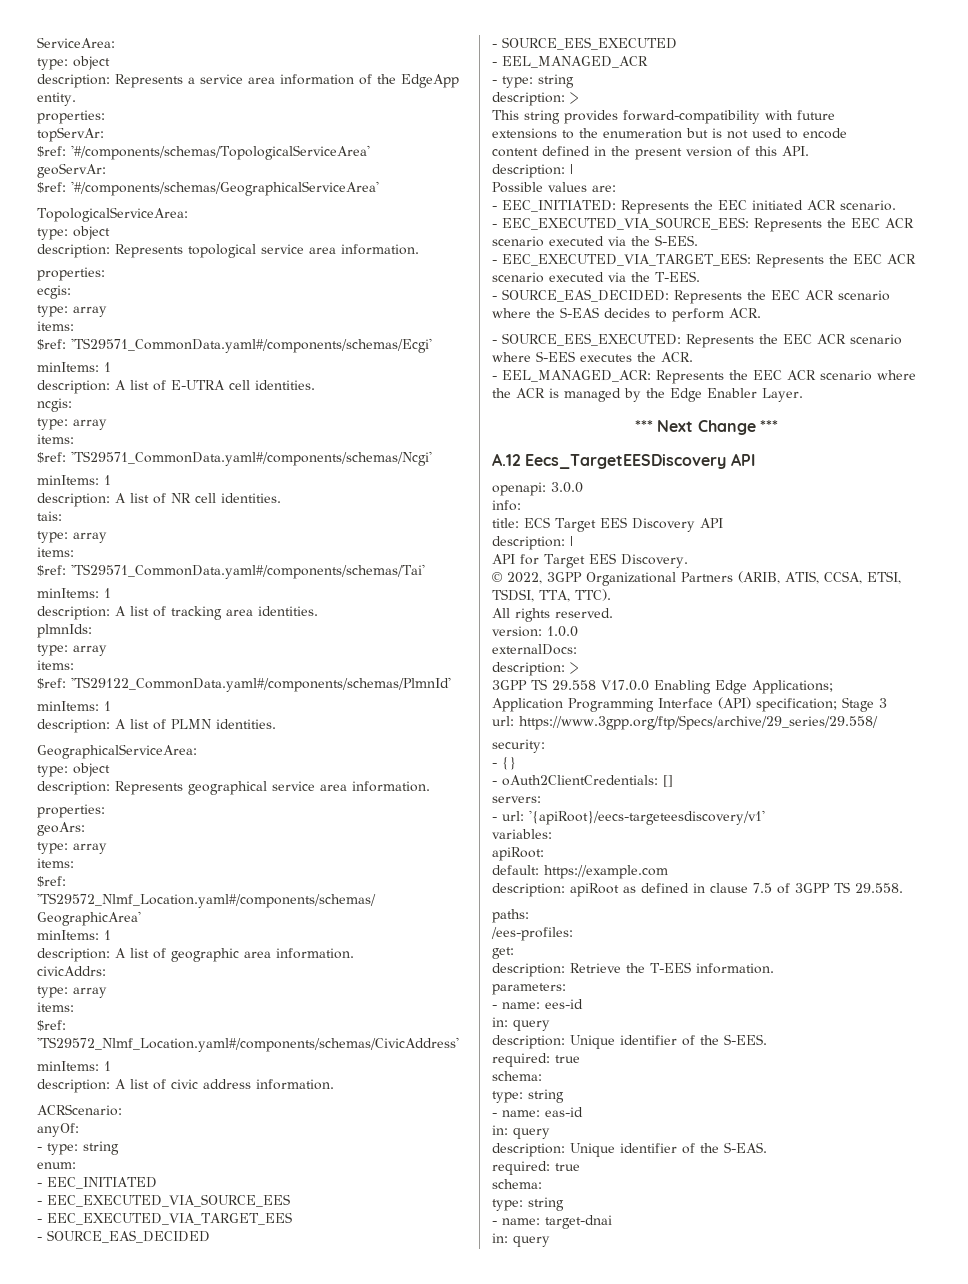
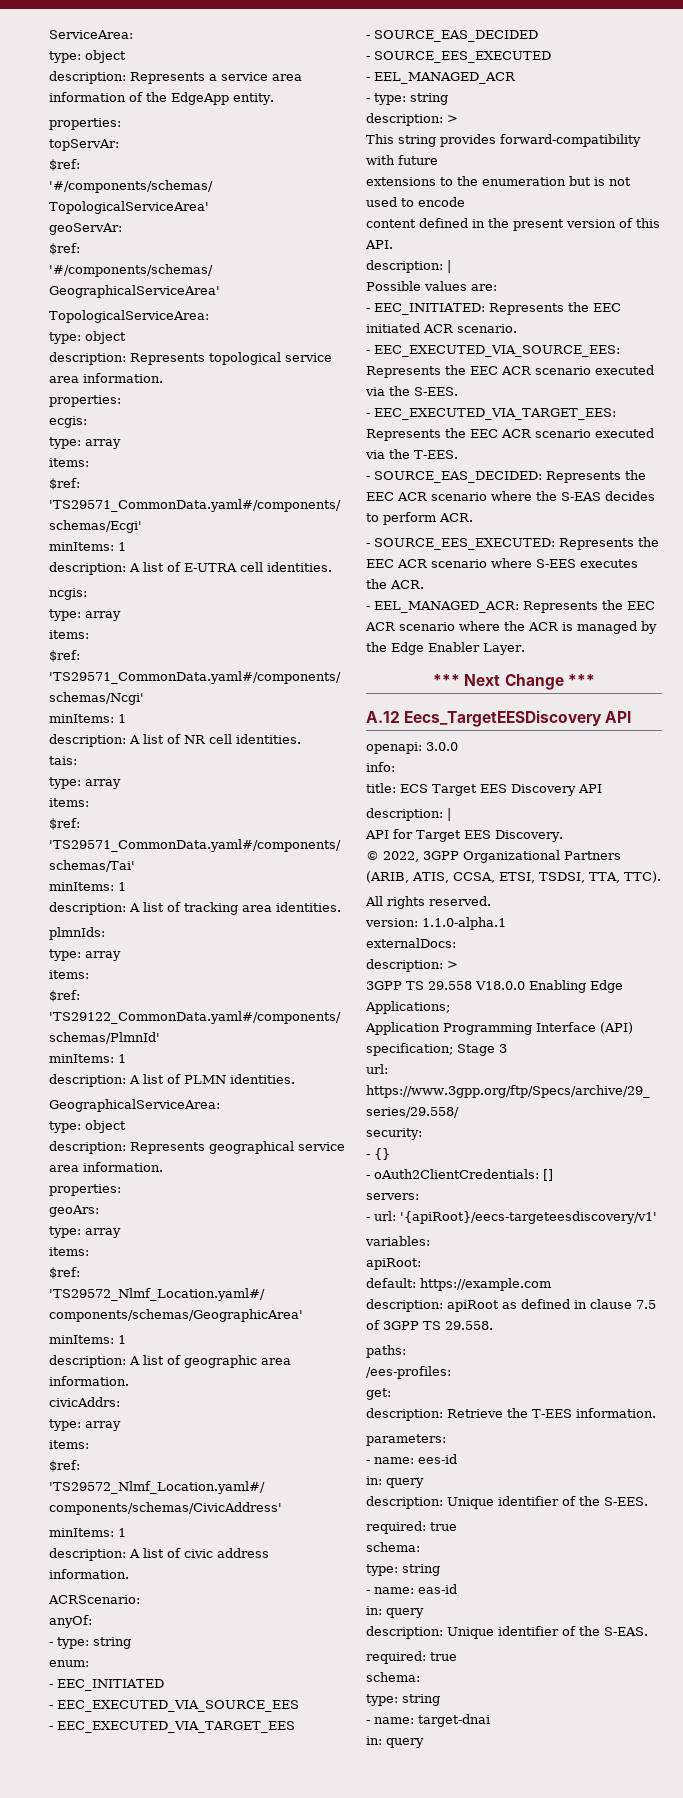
- version: 1.0.0
+ version: 1.1.0-alpha.1
- 3GPP TS 29.558 V17.0.0 Enabling Edge Applications;
+ 3GPP TS 29.558 V18.0.0 Enabling Edge Applications;

